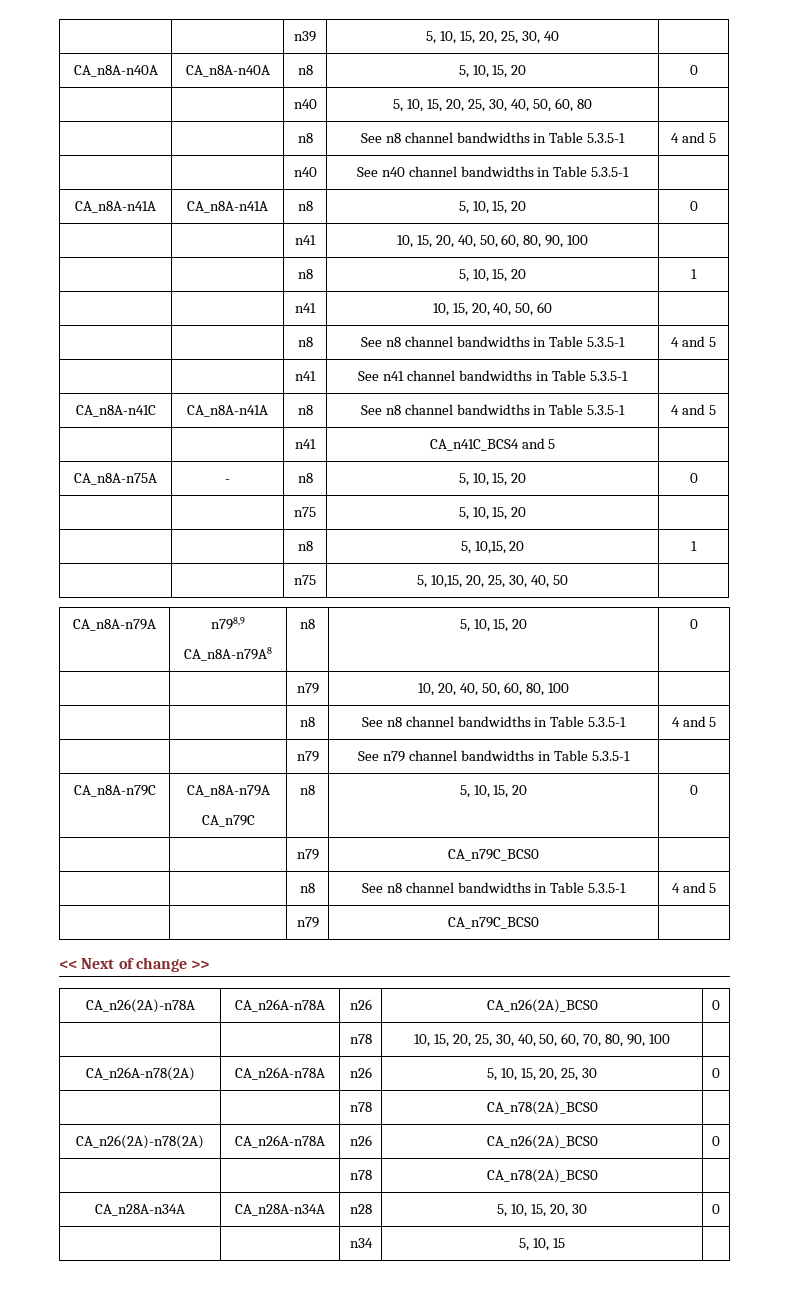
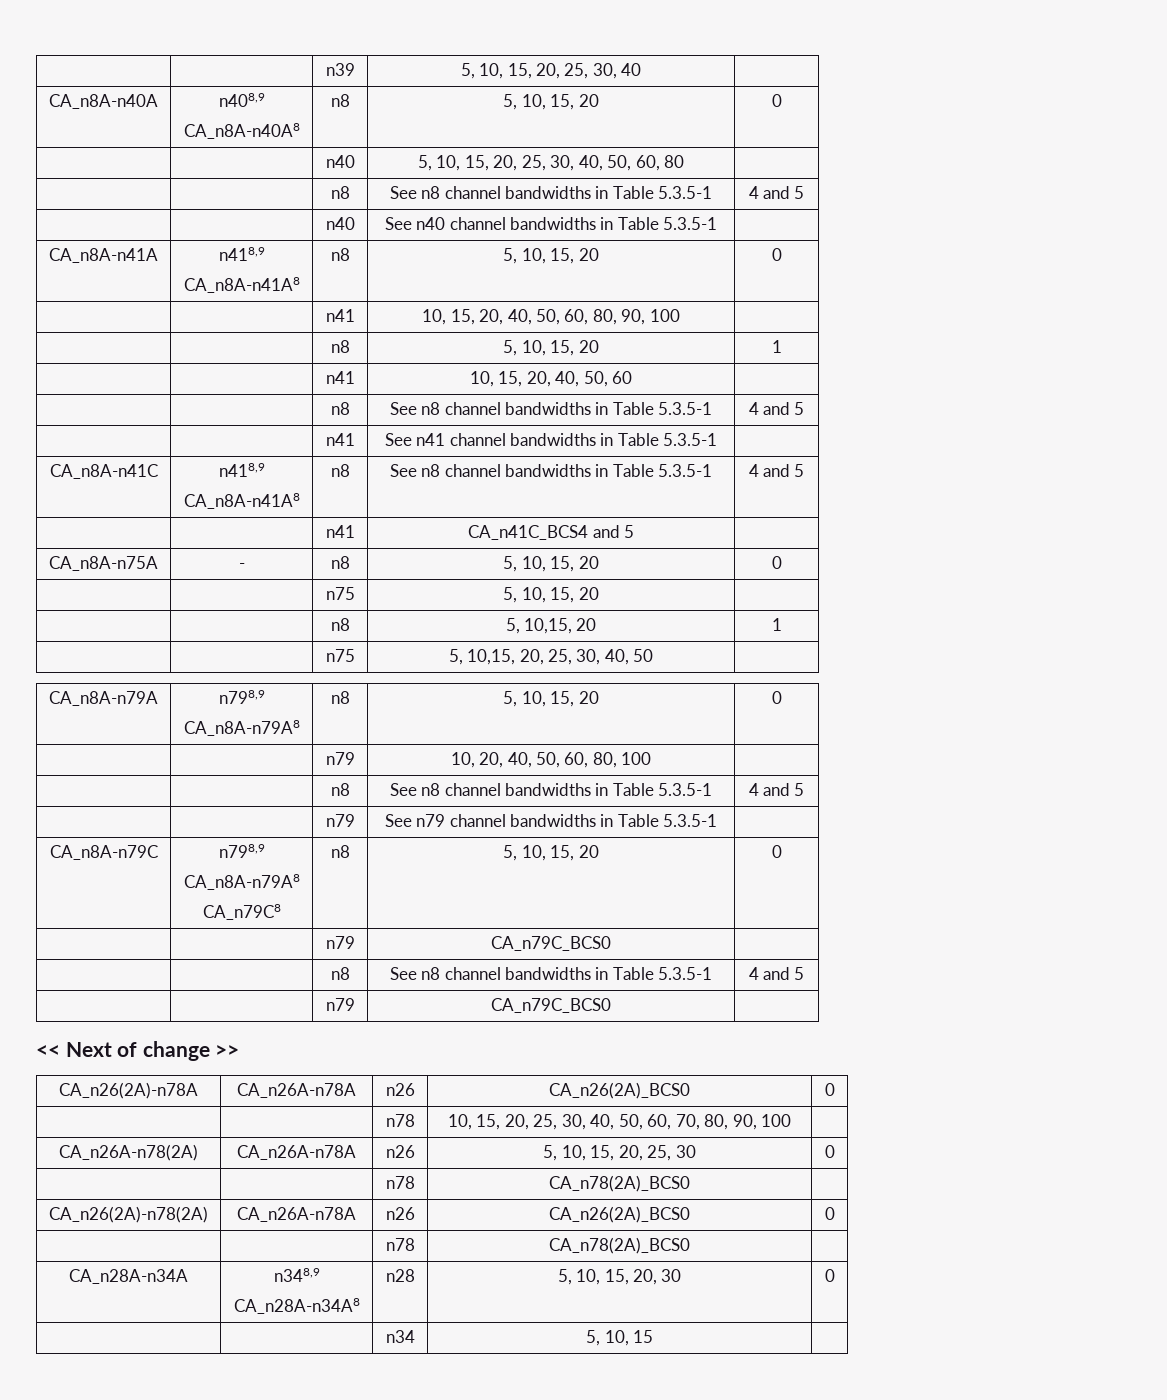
- CA_n8A-n40A | CA_n8A-n40A | n8 | 5, 10, 15, 20 | 0
+ CA_n8A-n40A | n408,9
+ CA_n8A-n40A8 | n8 | 5, 10, 15, 20 | 0
- CA_n8A-n41A | CA_n8A-n41A | n8 | 5, 10, 15, 20 | 0
+ CA_n8A-n41A | n418,9
+ CA_n8A-n41A8 | n8 | 5, 10, 15, 20 | 0
- CA_n8A-n41C | CA_n8A-n41A | n8 | See n8 channel bandwidths in Table 5.3.5-1 | 4 and 5
+ CA_n8A-n41C | n418,9
+ CA_n8A-n41A8 | n8 | See n8 channel bandwidths in Table 5.3.5-1 | 4 and 5
- CA_n8A-n79C | CA_n8A-n79A
- CA_n79C | n8 | 5, 10, 15, 20 | 0
+ CA_n8A-n79C | n798,9
+ CA_n8A-n79A8
+ CA_n79C8 | n8 | 5, 10, 15, 20 | 0
- CA_n28A-n34A | CA_n28A-n34A | n28 | 5, 10, 15, 20, 30 | 0
+ CA_n28A-n34A | n348,9
+ CA_n28A-n34A8 | n28 | 5, 10, 15, 20, 30 | 0

